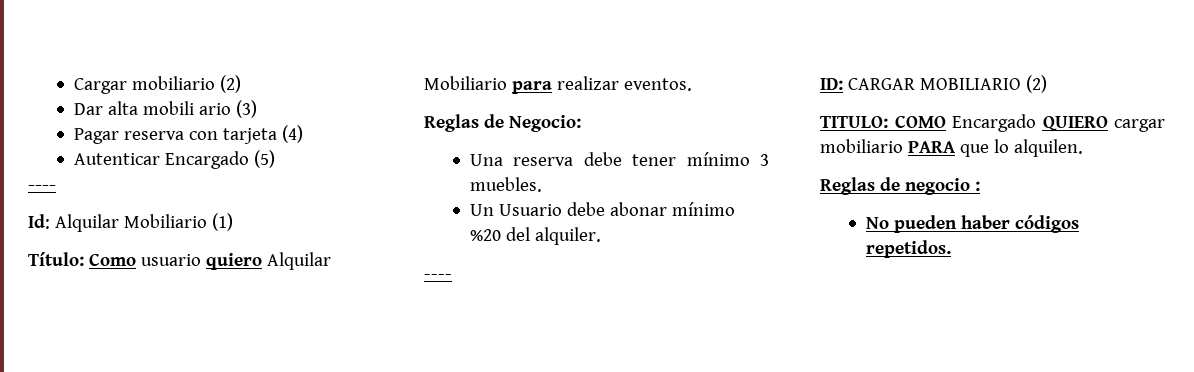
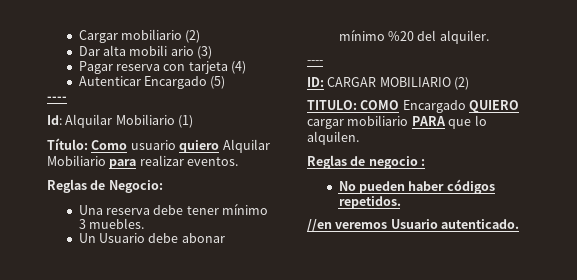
+ //en veremos Usuario autenticado.

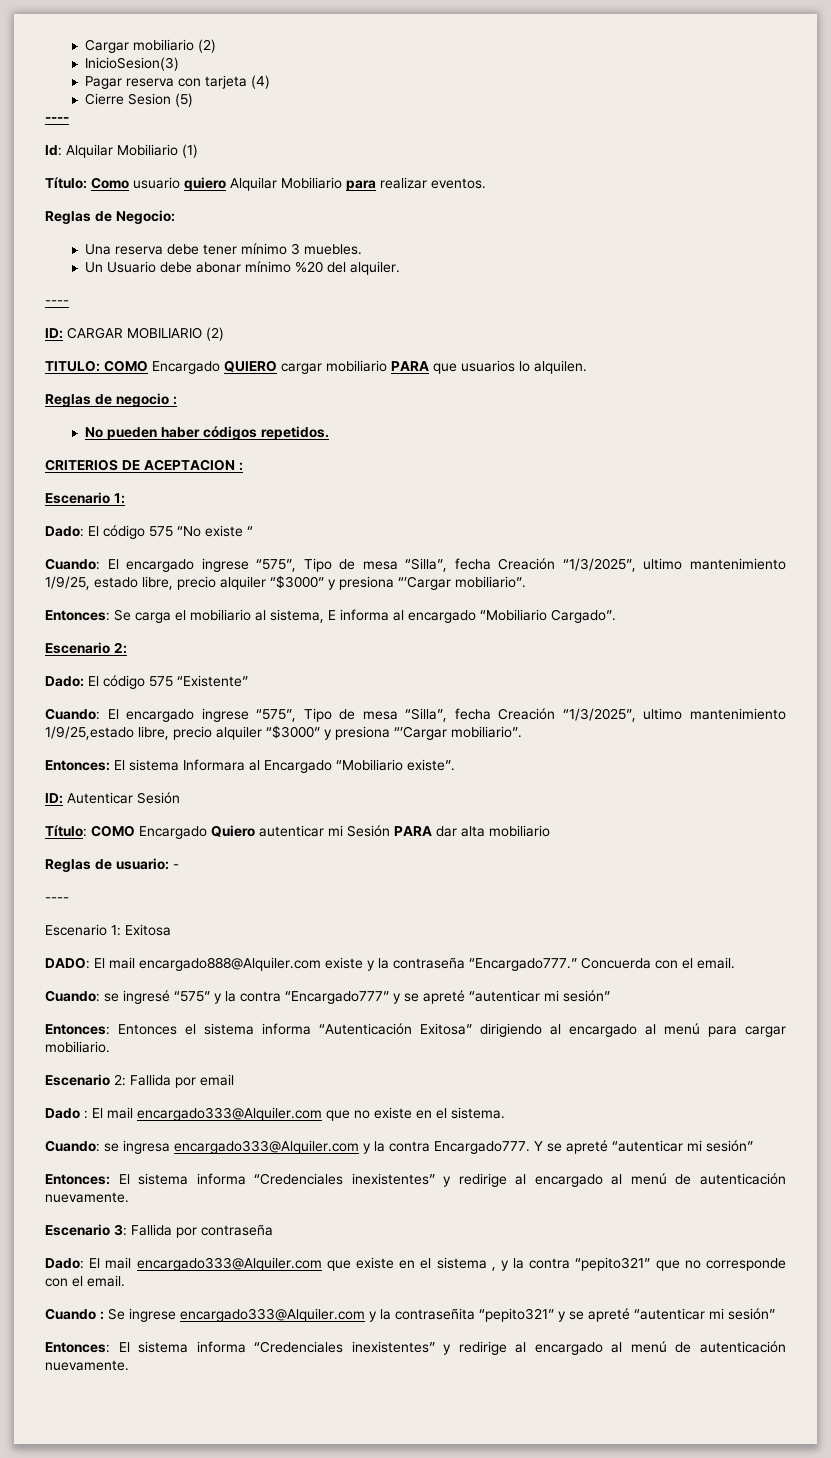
- Dar alta mobili ario (3)
+ InicioSesion(3)
- Autenticar Encargado (5)
+ Cierre Sesion (5)
- TITULO: COMO Encargado QUIERO cargar mobiliario PARA que lo alquilen.
+ TITULO: COMO Encargado QUIERO cargar mobiliario PARA que usuarios lo alquilen.
- //en veremos Usuario autenticado.
+ CRITERIOS DE ACEPTACION :
+ Escenario 1:
+ Dado: El código 575 “No existe “
+ Cuando: El encargado ingrese “575”, Tipo de mesa “Silla”, fecha Creación “1/3/2025”, ultimo mantenimiento 1/9/25, estado libre, precio alquiler “$3000” y presiona “’Cargar mobiliario”.
+ Entonces: Se carga el mobiliario al sistema, E informa al encargado “Mobiliario Cargado”.
+ Escenario 2:
+ Dado: El código 575 “Existente”
+ Cuando: El encargado ingrese “575”, Tipo de mesa “Silla”, fecha Creación “1/3/2025”, ultimo mantenimiento 1/9/25,estado libre, precio alquiler “$3000” y presiona “’Cargar mobiliario”.
+ Entonces: El sistema Informara al Encargado “Mobiliario existe”.
+ ID: Autenticar Sesión
+ Título: COMO Encargado Quiero autenticar mi Sesión PARA dar alta mobiliario
+ Reglas de usuario: -
+ ----
+ Escenario 1: Exitosa
+ DADO: El mail encargado888@Alquiler.com existe y la contraseña “Encargado777.” Concuerda con el email.
+ Cuando: se ingresé “575” y la contra “Encargado777” y se apreté “autenticar mi sesión”
+ Entonces: Entonces el sistema informa “Autenticación Exitosa” dirigiendo al encargado al menú para cargar mobiliario.
+ Escenario 2: Fallida por email
+ Dado : El mail encargado333@Alquiler.com que no existe en el sistema.
+ Cuando: se ingresa encargado333@Alquiler.com y la contra Encargado777. Y se apreté “autenticar mi sesión”
+ Entonces: El sistema informa “Credenciales inexistentes” y redirige al encargado al menú de autenticación nuevamente.
+ Escenario 3: Fallida por contraseña
+ Dado: El mail encargado333@Alquiler.com que existe en el sistema , y la contra “pepito321” que no corresponde con el email.
+ Cuando : Se ingrese encargado333@Alquiler.com y la contraseñita “pepito321” y se apreté “autenticar mi sesión”
+ Entonces: El sistema informa “Credenciales inexistentes” y redirige al encargado al menú de autenticación nuevamente.

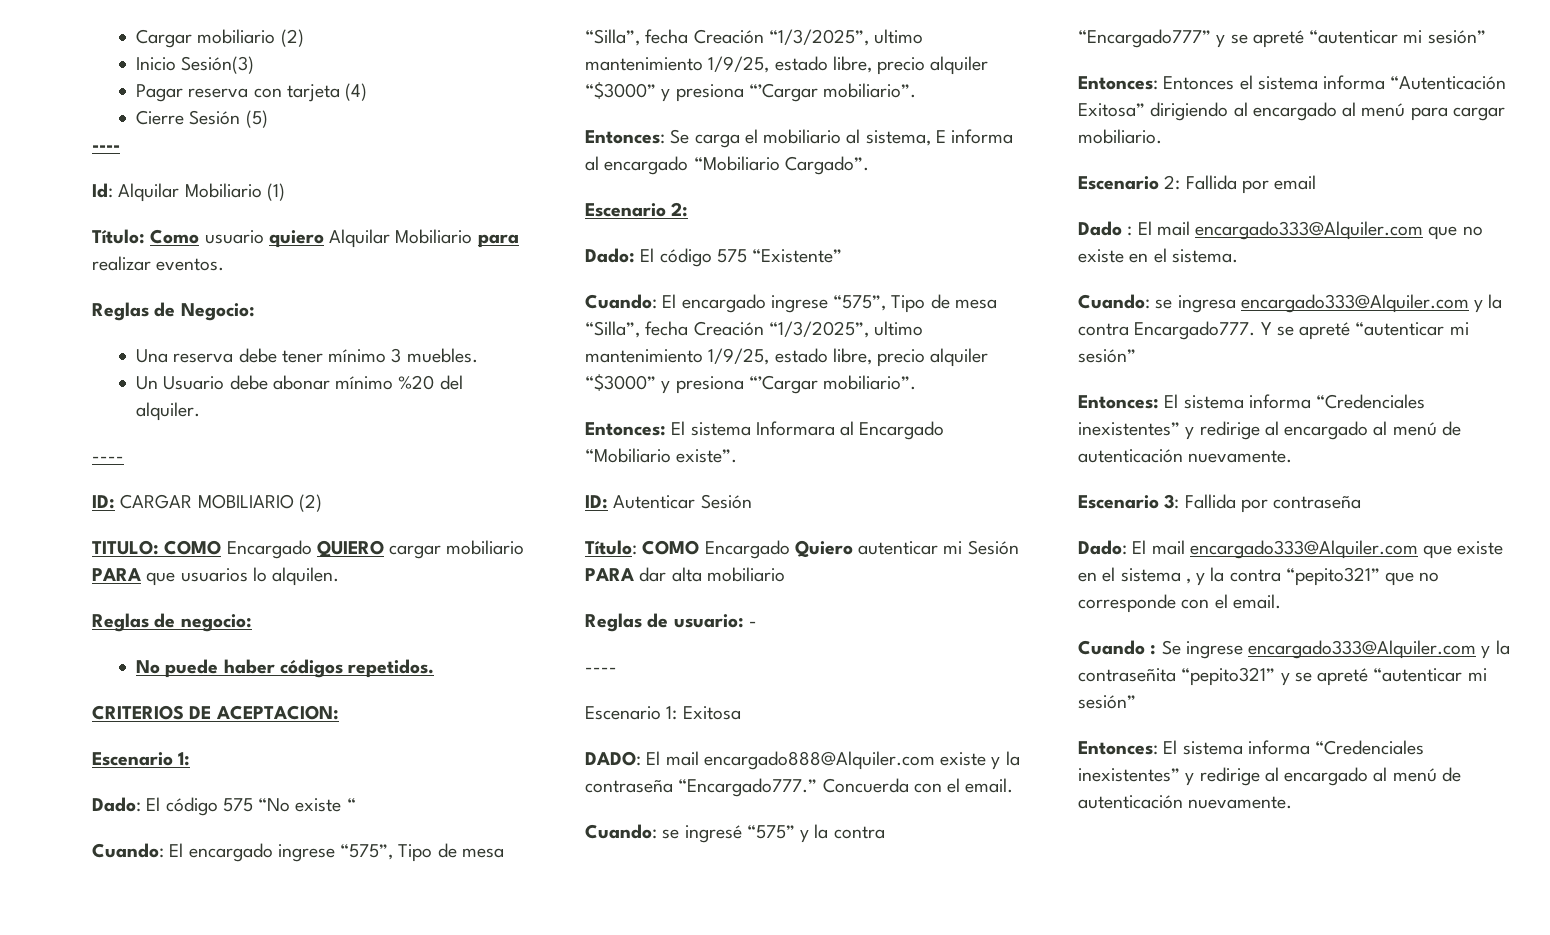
- InicioSesion(3)
+ Inicio Sesión(3)
- Cierre Sesion (5)
+ Cierre Sesión (5)
- Reglas de negocio :
+ Reglas de negocio:
- No pueden haber códigos repetidos.
+ No puede haber códigos repetidos.
- CRITERIOS DE ACEPTACION :
+ CRITERIOS DE ACEPTACION:
  Dado: El código 575 “Existente”
- Cuando: El encargado ingrese “575”, Tipo de mesa “Silla”, fecha Creación “1/3/2025”, ultimo mantenimiento 1/9/25,estado libre, precio alquiler “$3000” y presiona “’Cargar mobiliario”.
+ Cuando: El encargado ingrese “575”, Tipo de mesa “Silla”, fecha Creación “1/3/2025”, ultimo mantenimiento 1/9/25, estado libre, precio alquiler “$3000” y presiona “’Cargar mobiliario”.

